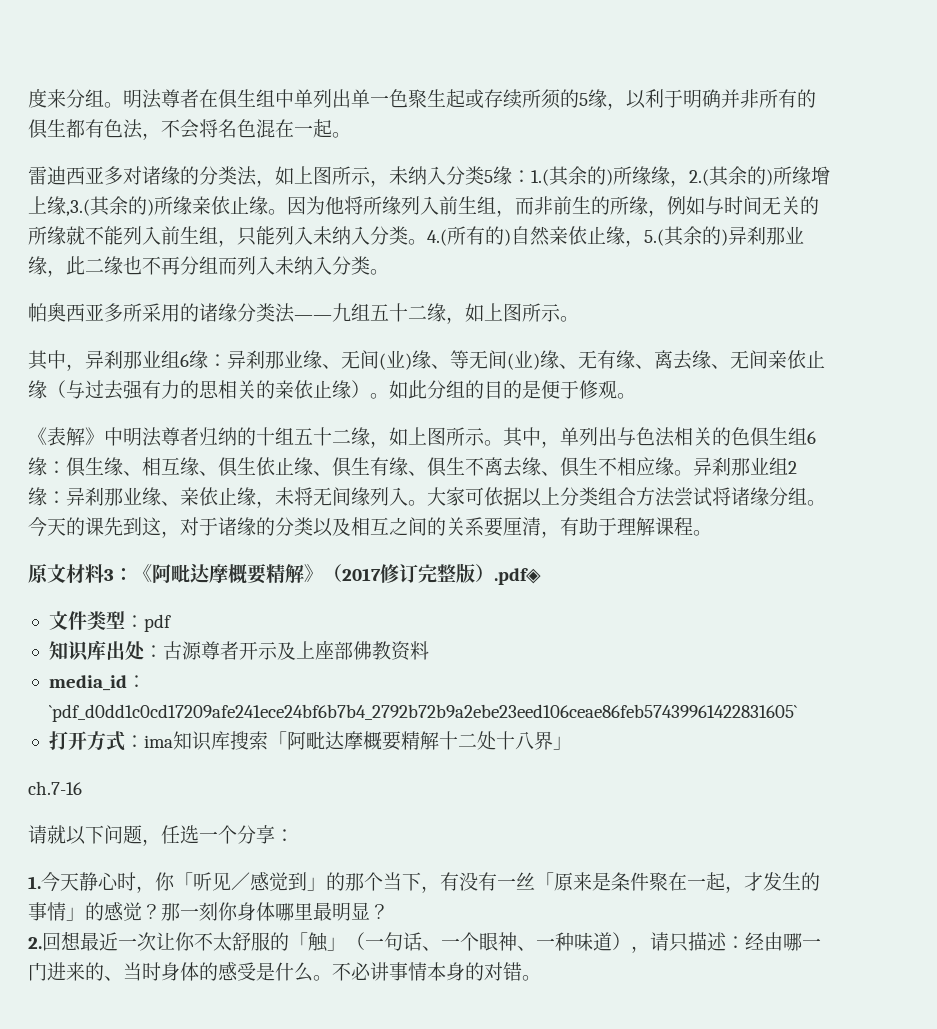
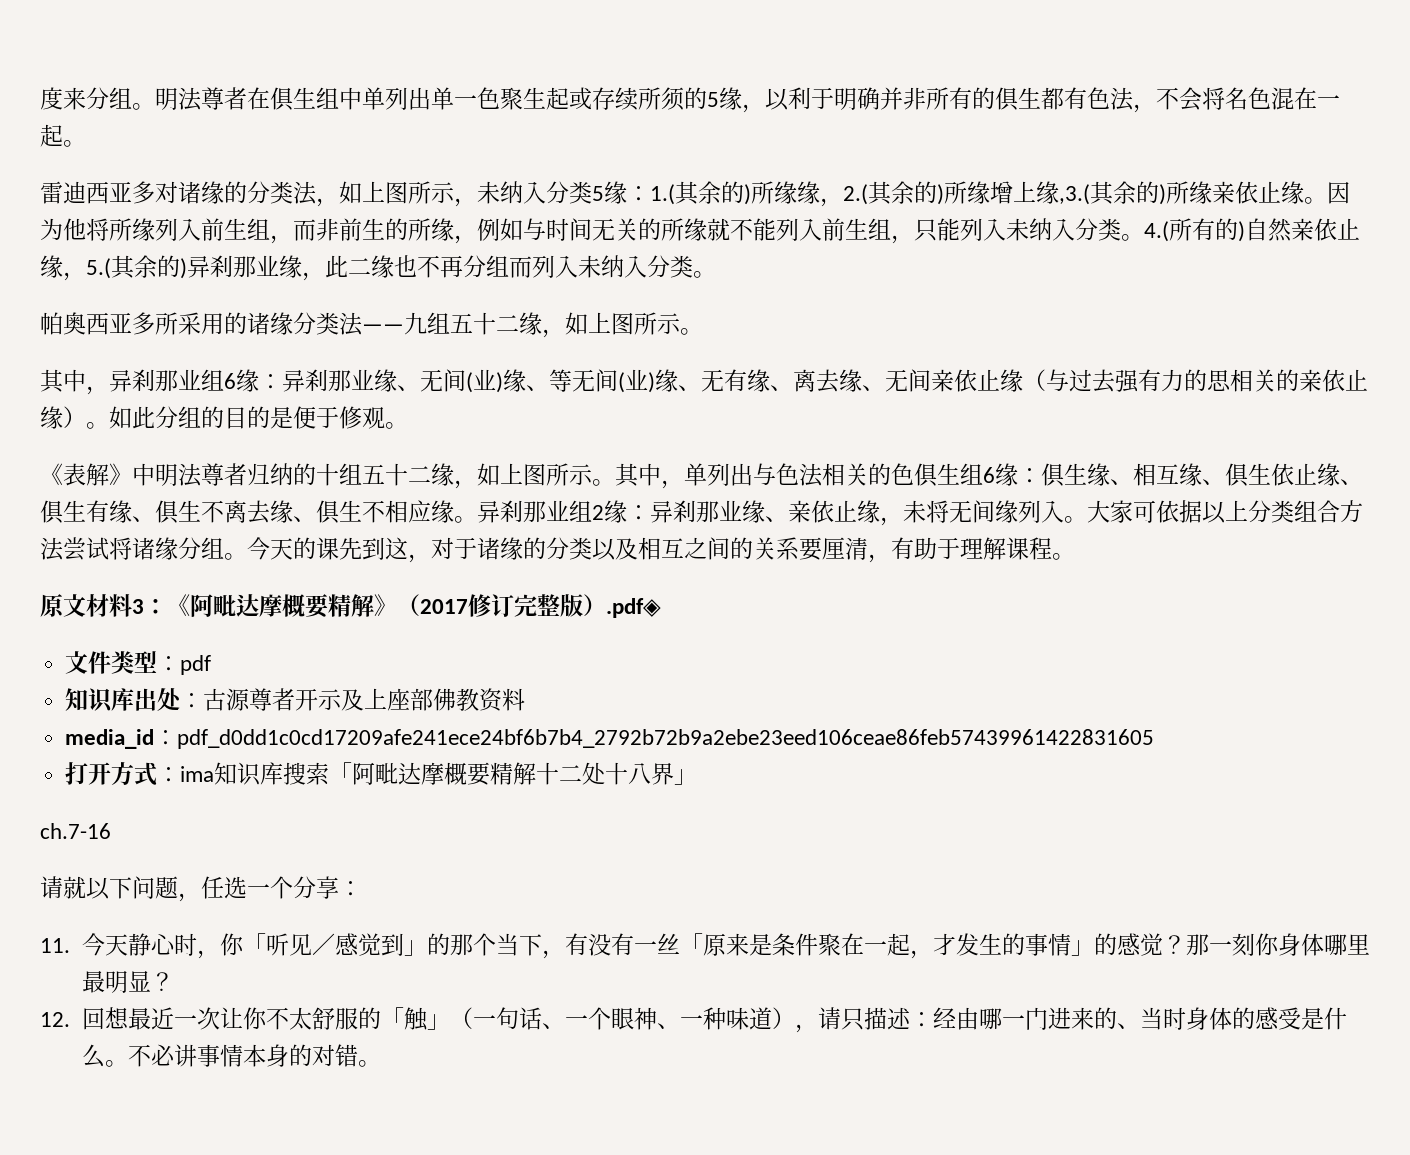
- media_id：`pdf_d0dd1c0cd17209afe241ece24bf6b7b4_2792b72b9a2ebe23eed106ceae86feb57439961422831605`
+ media_id：pdf_d0dd1c0cd17209afe241ece24bf6b7b4_2792b72b9a2ebe23eed106ceae86feb57439961422831605
- 1.今天静心时，你「听见／感觉到」的那个当下，有没有一丝「原来是条件聚在一起，才发生的事情」的感觉？
+ 11.今天静心时，你「听见／感觉到」的那个当下，有没有一丝「原来是条件聚在一起，才发生的事情」的感觉？
- 2.回想最近一次让你不太舒服的「触」（一句话、一个眼神、一种味道），请只描述：经由哪一门进来的、当时身体的感受是什么。
+ 12.回想最近一次让你不太舒服的「触」（一句话、一个眼神、一种味道），请只描述：经由哪一门进来的、当时身体的感受是什么。

